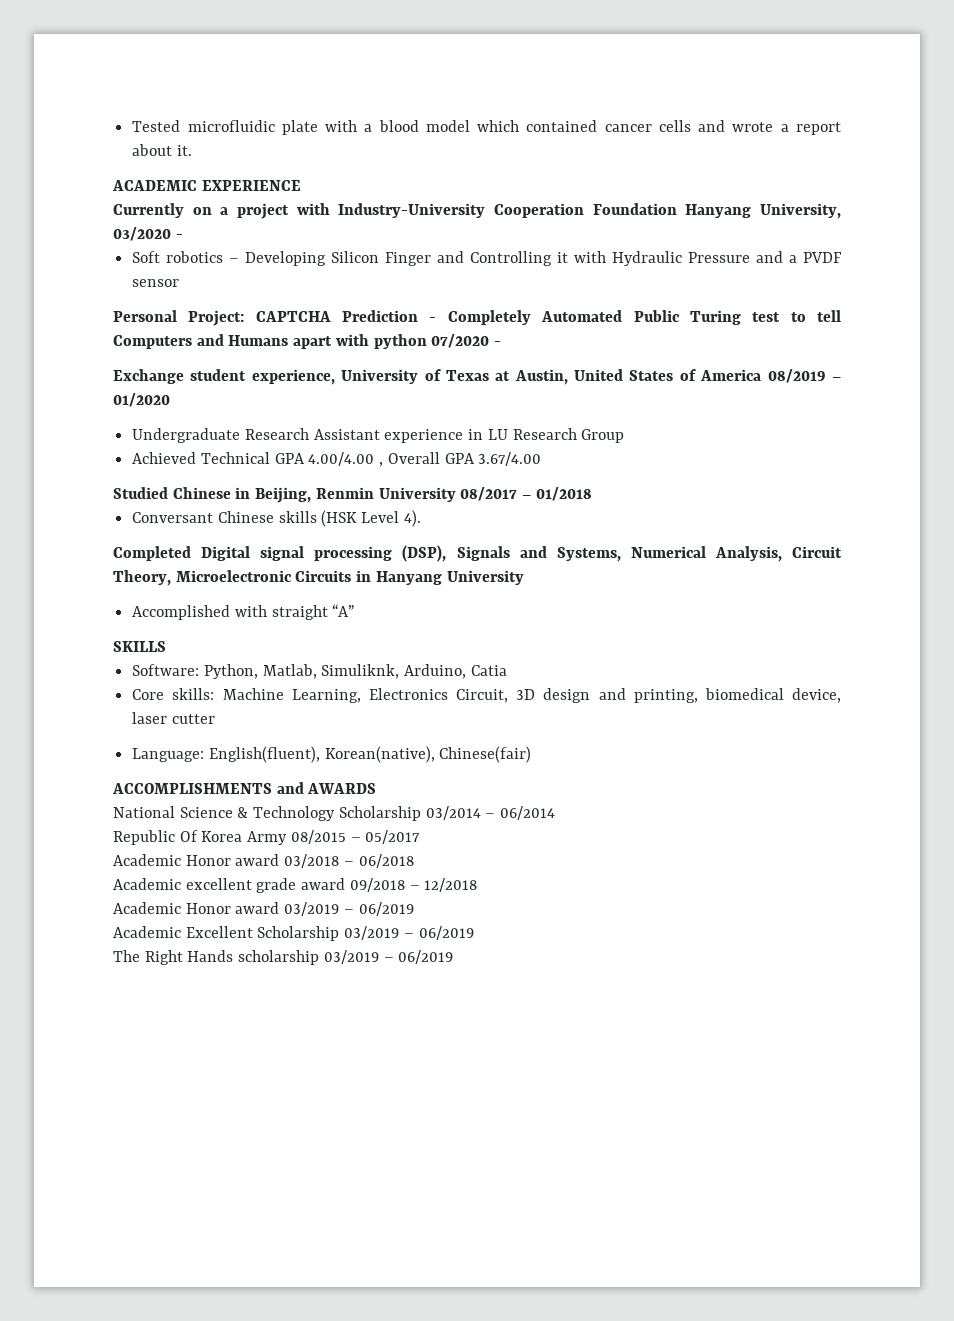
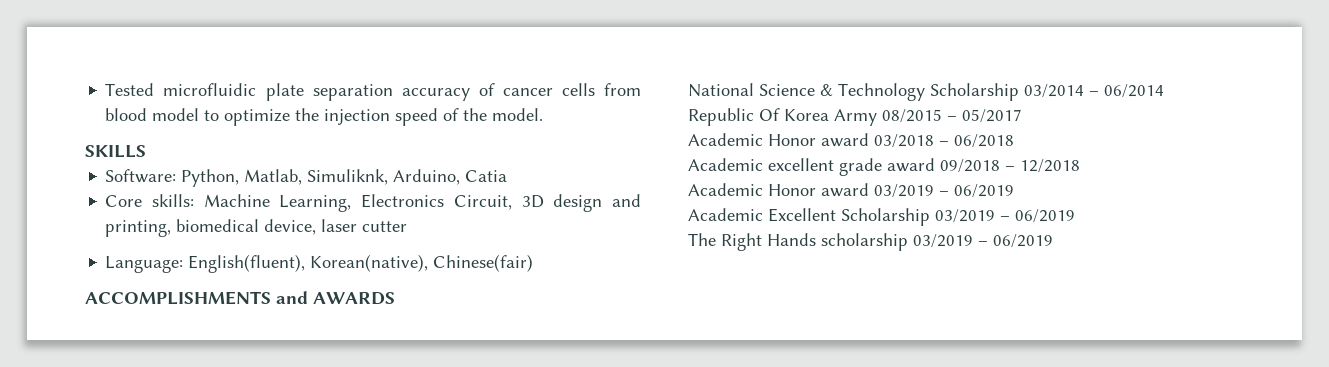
- Tested microfluidic plate with a blood model which contained cancer cells and wrote a report about it.
- ACADEMIC EXPERIENCE
- Currently on a project with Industry-University Cooperation Foundation Hanyang University, 03/2020 -
- Soft robotics – Developing Silicon Finger and Controlling it with Hydraulic Pressure and a PVDF sensor
- Personal Project: CAPTCHA Prediction - Completely Automated Public Turing test to tell Computers and Humans apart with python 07/2020 -
- Exchange student experience, University of Texas at Austin, United States of America 08/2019 – 01/2020
- Undergraduate Research Assistant experience in LU Research Group
- Achieved Technical GPA 4.00/4.00 , Overall GPA 3.67/4.00
- Studied Chinese in Beijing, Renmin University 08/2017 – 01/2018
- Conversant Chinese skills (HSK Level 4).
- Completed Digital signal processing (DSP), Signals and Systems, Numerical Analysis, Circuit Theory, Microelectronic Circuits in Hanyang University
- Accomplished with straight “A”
+ Tested microfluidic plate separation accuracy of cancer cells from blood model to optimize the injection speed of the model.

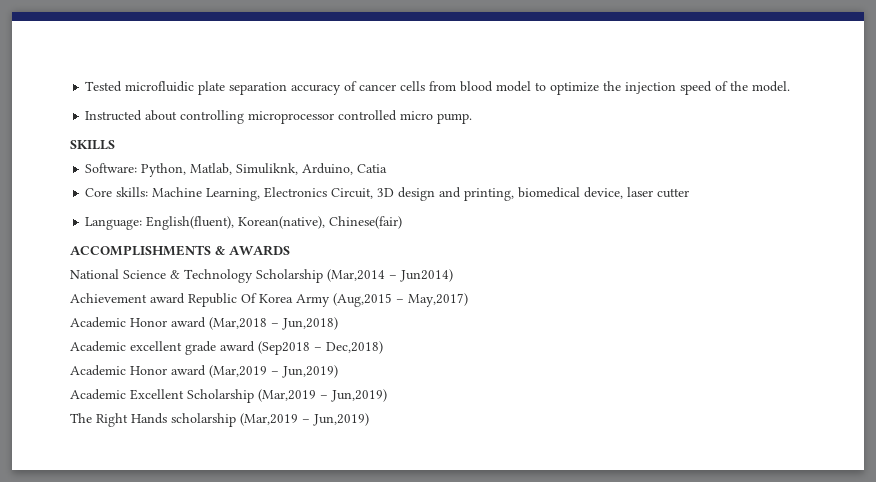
+ Instructed about controlling microprocessor controlled micro pump.
- ACCOMPLISHMENTS and AWARDS
+ ACCOMPLISHMENTS & AWARDS
- National Science & Technology Scholarship 03/2014 – 06/2014
- Republic Of Korea Army 08/2015 – 05/2017
- Academic Honor award 03/2018 – 06/2018
+ National Science & Technology Scholarship (Mar,2014 – Jun2014)
+ Achievement award Republic Of Korea Army (Aug,2015 – May,2017)
+ Academic Honor award (Mar,2018 – Jun,2018)
- Academic excellent grade award 09/2018 – 12/2018
- Academic Honor award 03/2019 – 06/2019
+ Academic excellent grade award (Sep2018 – Dec,2018)
+ Academic Honor award (Mar,2019 – Jun,2019)
- Academic Excellent Scholarship 03/2019 – 06/2019
+ Academic Excellent Scholarship (Mar,2019 – Jun,2019)
- The Right Hands scholarship 03/2019 – 06/2019
+ The Right Hands scholarship (Mar,2019 – Jun,2019)

